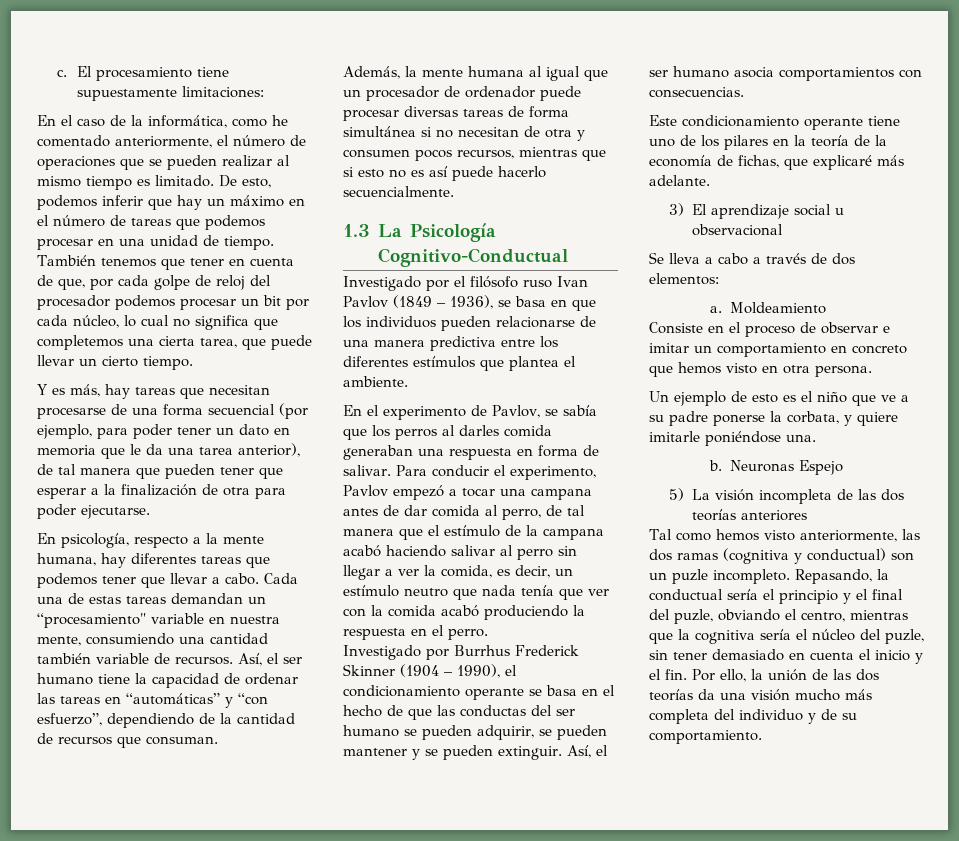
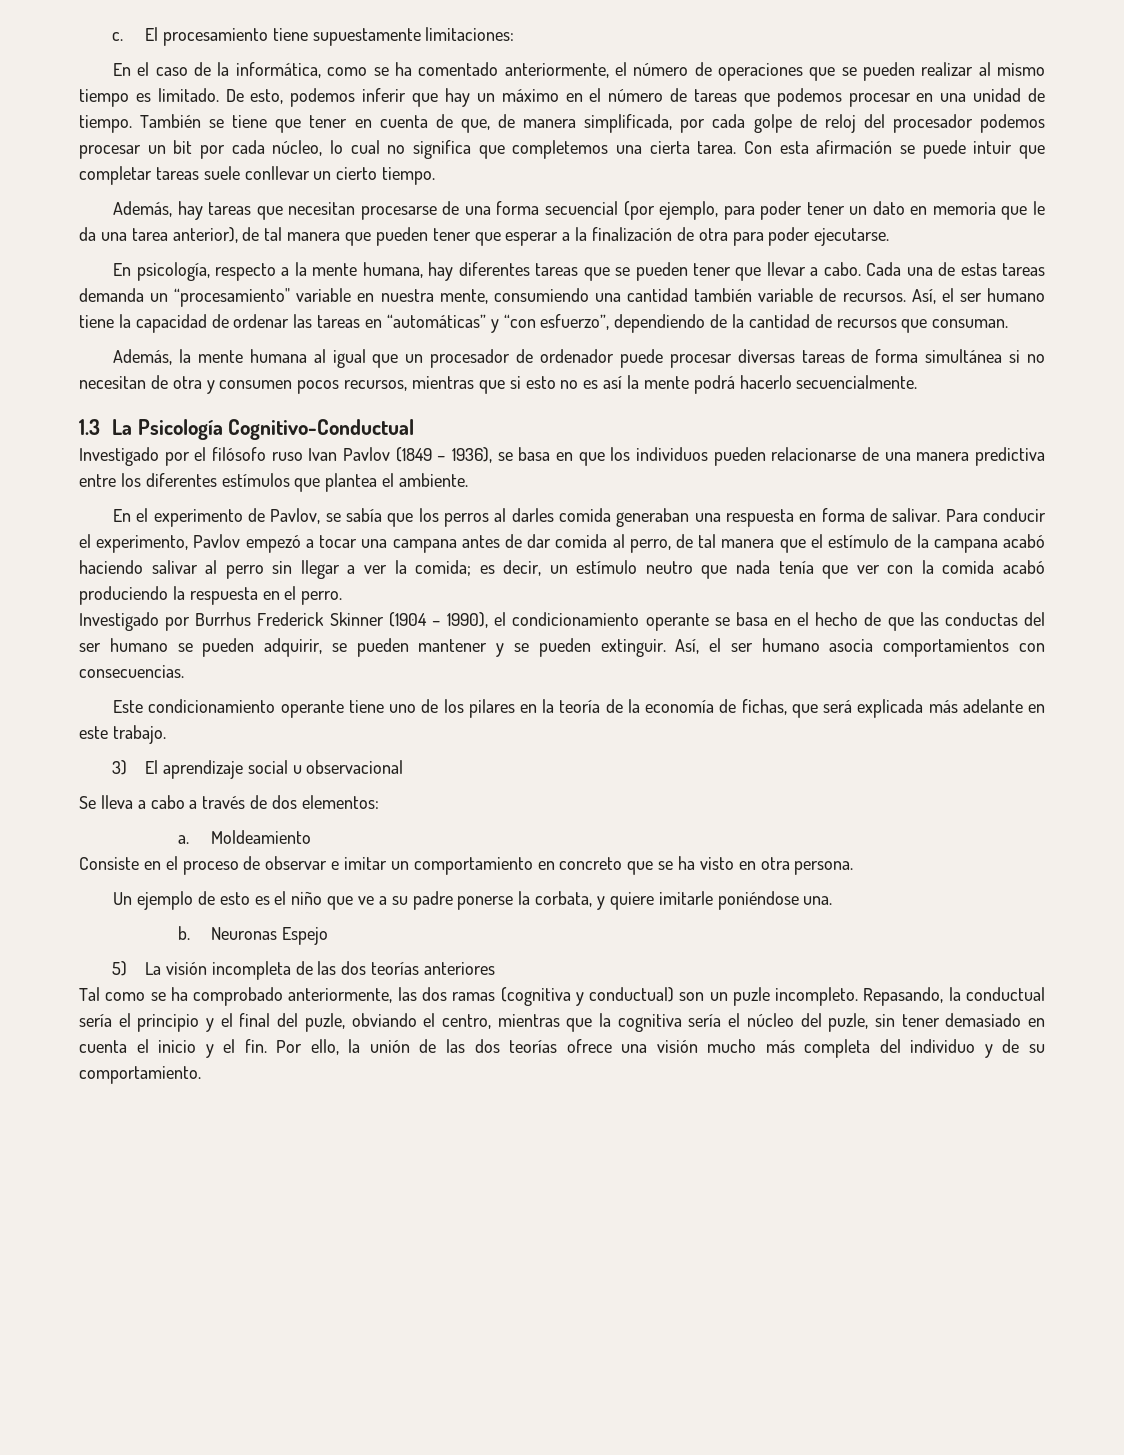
- En el caso de la informática, como he comentado anteriormente, el número de operaciones que se pueden realizar al mismo tiempo es limitado.
+ En el caso de la informática, como se ha comentado anteriormente, el número de operaciones que se pueden realizar al mismo tiempo es limitado.
- También tenemos que tener en cuenta de que, por cada golpe de reloj del procesador podemos procesar un bit por cada núcleo, lo cual no significa que completemos una cierta tarea, que puede llevar un cierto tiempo.
+ También se tiene que tener en cuenta de que, de manera simplificada, por cada golpe de reloj del procesador podemos procesar un bit por cada núcleo, lo cual no significa que completemos una cierta tarea. Con esta afirmación se puede intuir que completar tareas suele conllevar un cierto tiempo.
- Y es más, hay tareas que necesitan procesarse de una forma secuencial (por ejemplo, para poder tener un dato en memoria que le da una tarea anterior), de tal manera que pueden tener que esperar a la finalización de otra para poder ejecutarse.
+ Además, hay tareas que necesitan procesarse de una forma secuencial (por ejemplo, para poder tener un dato en memoria que le da una tarea anterior), de tal manera que pueden tener que esperar a la finalización de otra para poder ejecutarse.
- En psicología, respecto a la mente humana, hay diferentes tareas que podemos tener que llevar a cabo.
+ En psicología, respecto a la mente humana, hay diferentes tareas que se pueden tener que llevar a cabo.
- Cada una de estas tareas demandan un “procesamiento" variable en nuestra mente, consumiendo una cantidad también variable de recursos.
+ Cada una de estas tareas demanda un “procesamiento" variable en nuestra mente, consumiendo una cantidad también variable de recursos.
- Además, la mente humana al igual que un procesador de ordenador puede procesar diversas tareas de forma simultánea si no necesitan de otra y consumen pocos recursos, mientras que si esto no es así puede hacerlo secuencialmente.
+ Además, la mente humana al igual que un procesador de ordenador puede procesar diversas tareas de forma simultánea si no necesitan de otra y consumen pocos recursos, mientras que si esto no es así la mente podrá hacerlo secuencialmente.
- Para conducir el experimento, Pavlov empezó a tocar una campana antes de dar comida al perro, de tal manera que el estímulo de la campana acabó haciendo salivar al perro sin llegar a ver la comida, es decir, un estímulo neutro que nada tenía que ver con la comida acabó produciendo la respuesta en el perro.
+ Para conducir el experimento, Pavlov empezó a tocar una campana antes de dar comida al perro, de tal manera que el estímulo de la campana acabó haciendo salivar al perro sin llegar a ver la comida; es decir, un estímulo neutro que nada tenía que ver con la comida acabó produciendo la respuesta en el perro.
- Este condicionamiento operante tiene uno de los pilares en la teoría de la economía de fichas, que explicaré más adelante.
+ Este condicionamiento operante tiene uno de los pilares en la teoría de la economía de fichas, que será explicada más adelante en este trabajo.
- Consiste en el proceso de observar e imitar un comportamiento en concreto que hemos visto en otra persona.
+ Consiste en el proceso de observar e imitar un comportamiento en concreto que se ha visto en otra persona.
- Tal como hemos visto anteriormente, las dos ramas (cognitiva y conductual) son un puzle incompleto.
+ Tal como se ha comprobado anteriormente, las dos ramas (cognitiva y conductual) son un puzle incompleto.
- Por ello, la unión de las dos teorías da una visión mucho más completa del individuo y de su comportamiento.
+ Por ello, la unión de las dos teorías ofrece una visión mucho más completa del individuo y de su comportamiento.

